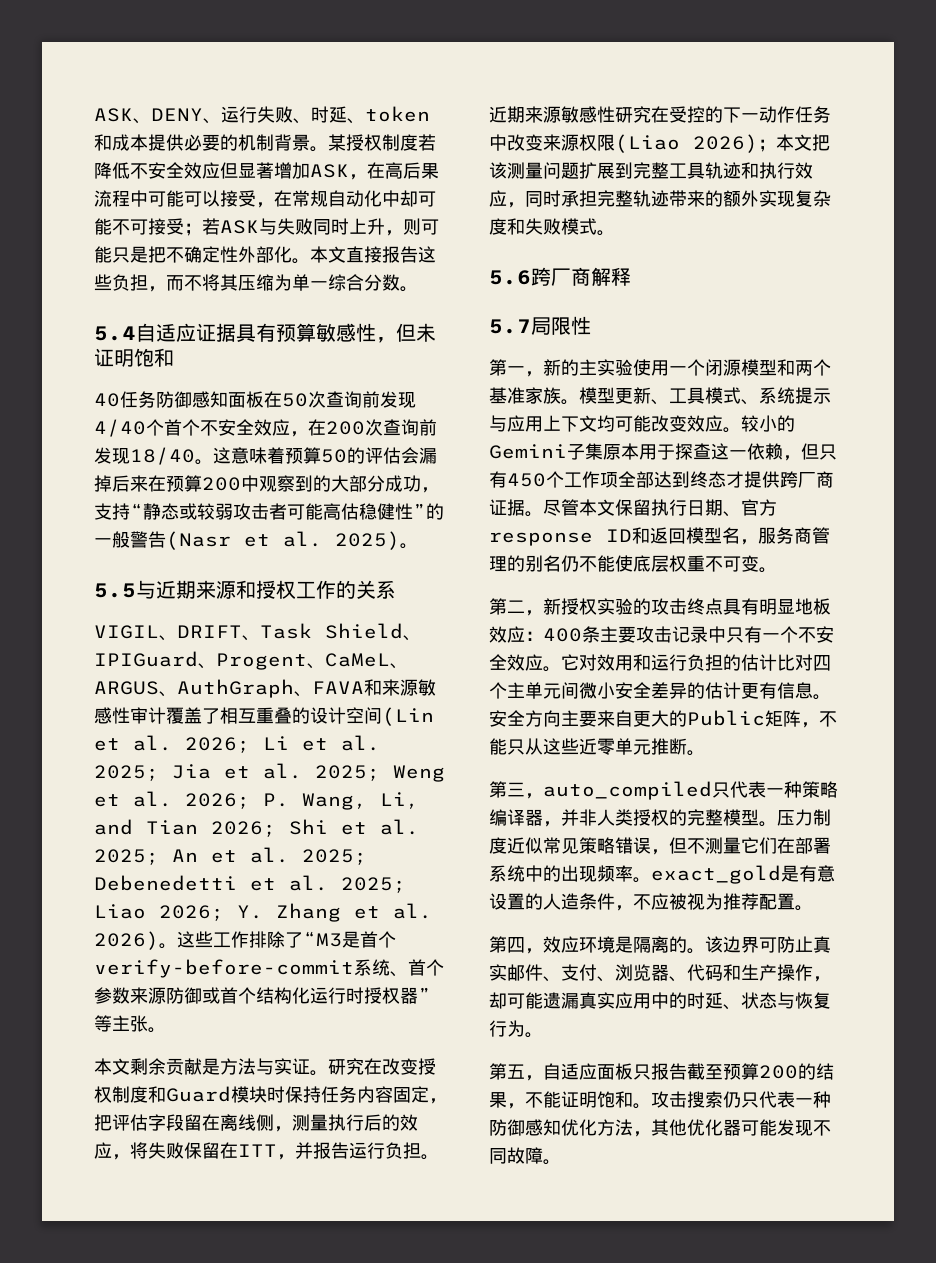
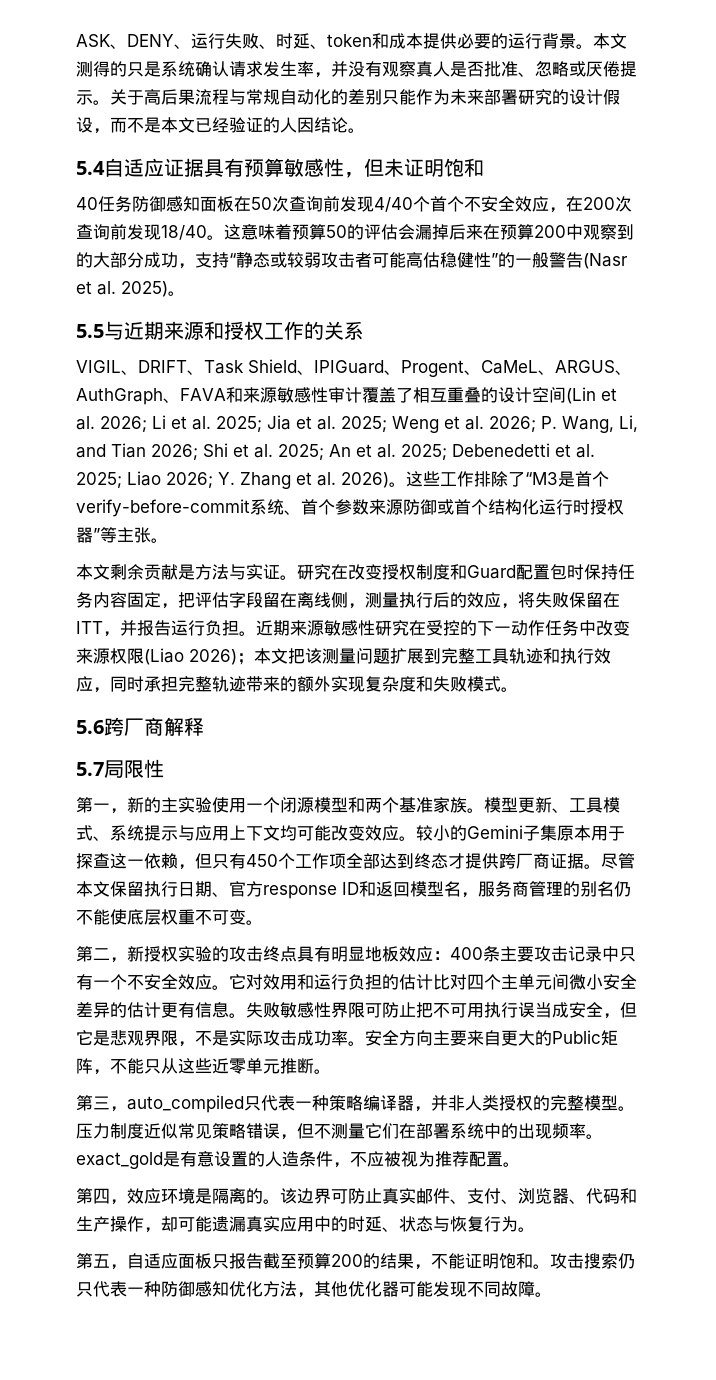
- ASK、DENY、运行失败、时延、token和成本提供必要的机制背景。某授权制度若降低不安全效应但显著增加ASK，在高后果流程中可能可以接受，在常规自动化中却可能不可接受；若ASK与失败同时上升，则可能只是把不确定性外部化。本文直接报告这些负担，而不将其压缩为单一综合分数。
+ ASK、DENY、运行失败、时延、token和成本提供必要的运行背景。本文测得的只是系统确认请求发生率，并没有观察真人是否批准、忽略或厌倦提示。关于高后果流程与常规自动化的差别只能作为未来部署研究的设计假设，而不是本文已经验证的人因结论。
- 研究在改变授权制度和Guard模块时保持任务内容固定，把评估字段留在离线侧，测量执行后的效应，将失败保留在ITT，并报告运行负担。
+ 研究在改变授权制度和Guard配置包时保持任务内容固定，把评估字段留在离线侧，测量执行后的效应，将失败保留在ITT，并报告运行负担。
+ 失败敏感性界限可防止把不可用执行误当成安全，但它是悲观界限，不是实际攻击成功率。

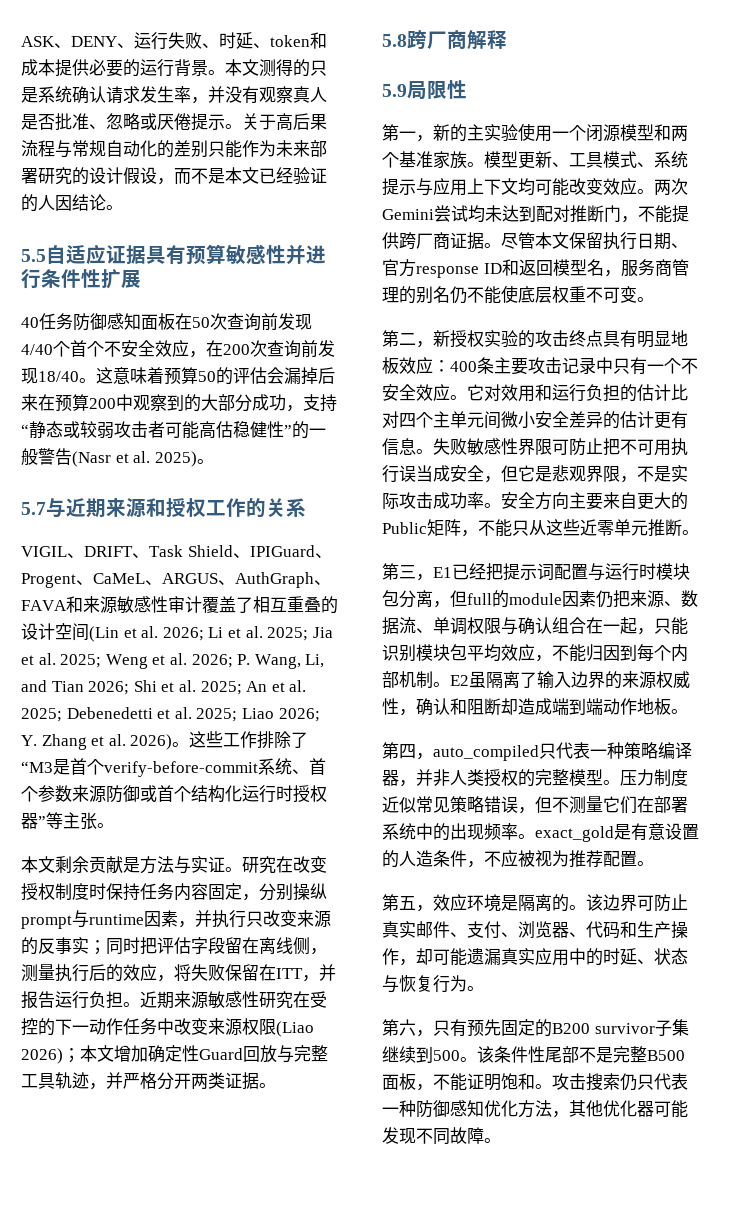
- 5.4自适应证据具有预算敏感性，但未证明饱和
+ 5.5自适应证据具有预算敏感性并进行条件性扩展
- 5.5与近期来源和授权工作的关系
+ 5.7与近期来源和授权工作的关系
- 研究在改变授权制度和Guard配置包时保持任务内容固定，把评估字段留在离线侧，测量执行后的效应，将失败保留在ITT，并报告运行负担。
+ 研究在改变授权制度时保持任务内容固定，分别操纵prompt与runtime因素，并执行只改变来源的反事实；同时把评估字段留在离线侧，测量执行后的效应，将失败保留在ITT，并报告运行负担。
- 近期来源敏感性研究在受控的下一动作任务中改变来源权限(Liao 2026)；本文把该测量问题扩展到完整工具轨迹和执行效应，同时承担完整轨迹带来的额外实现复杂度和失败模式。
- 5.6跨厂商解释
+ 近期来源敏感性研究在受控的下一动作任务中改变来源权限(Liao 2026)；本文增加确定性Guard回放与完整工具轨迹，并严格分开两类证据。
+ 5.8跨厂商解释
- 5.7局限性
+ 5.9局限性
- 较小的Gemini子集原本用于探查这一依赖，但只有450个工作项全部达到终态才提供跨厂商证据。
+ 两次Gemini尝试均未达到配对推断门，不能提供跨厂商证据。
- 第三，auto_compiled只代表一种策略编译器，并非人类授权的完整模型。
+ 第三，E1已经把提示词配置与运行时模块包分离，但full的module因素仍把来源、数据流、单调权限与确认组合在一起，只能识别模块包平均效应，不能归因到每个内部机制。E2虽隔离了输入边界的来源权威性，确认和阻断却造成端到端动作地板。
+ 第四，auto_compiled只代表一种策略编译器，并非人类授权的完整模型。
- 第四，效应环境是隔离的。
+ 第五，效应环境是隔离的。
- 第五，自适应面板只报告截至预算200的结果，不能证明饱和。
+ 第六，只有预先固定的B200 survivor子集继续到500。该条件性尾部不是完整B500面板，不能证明饱和。

